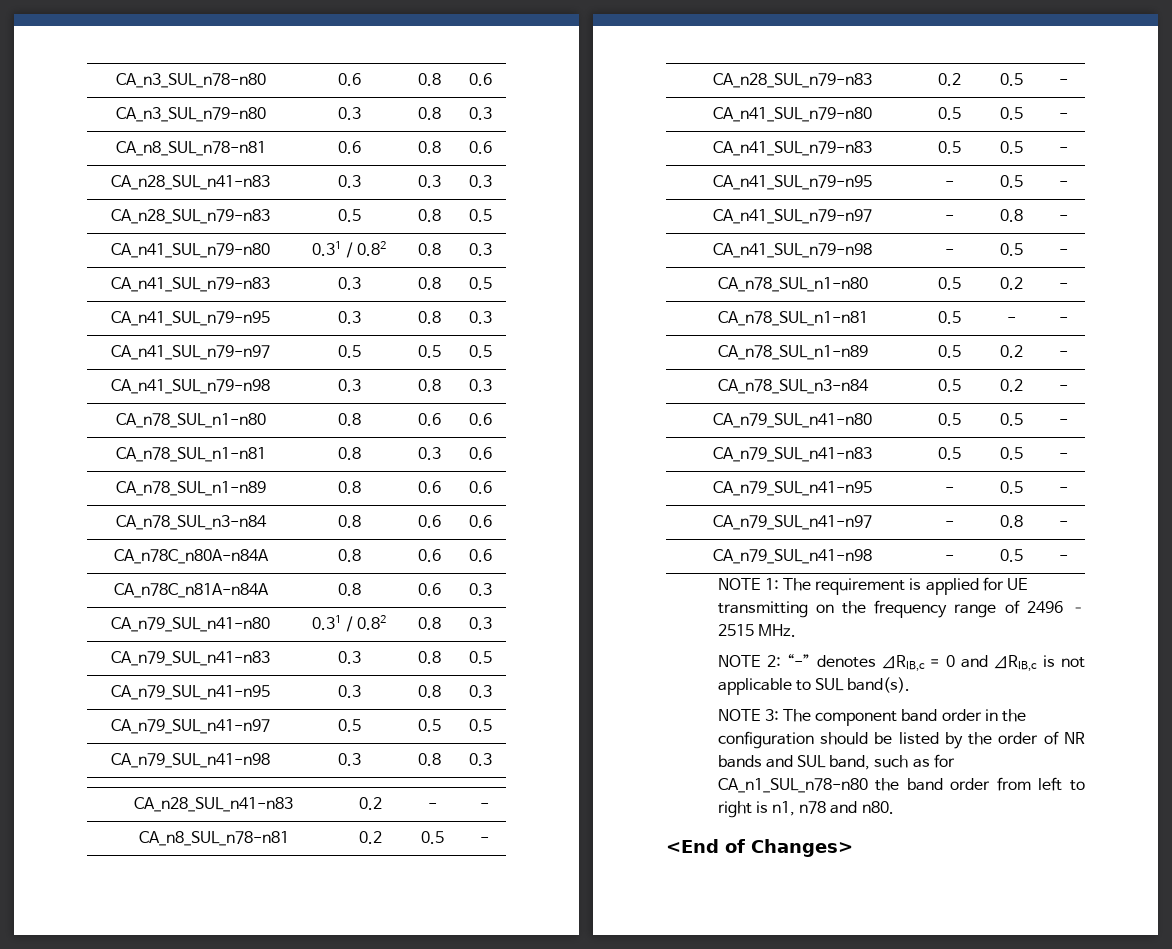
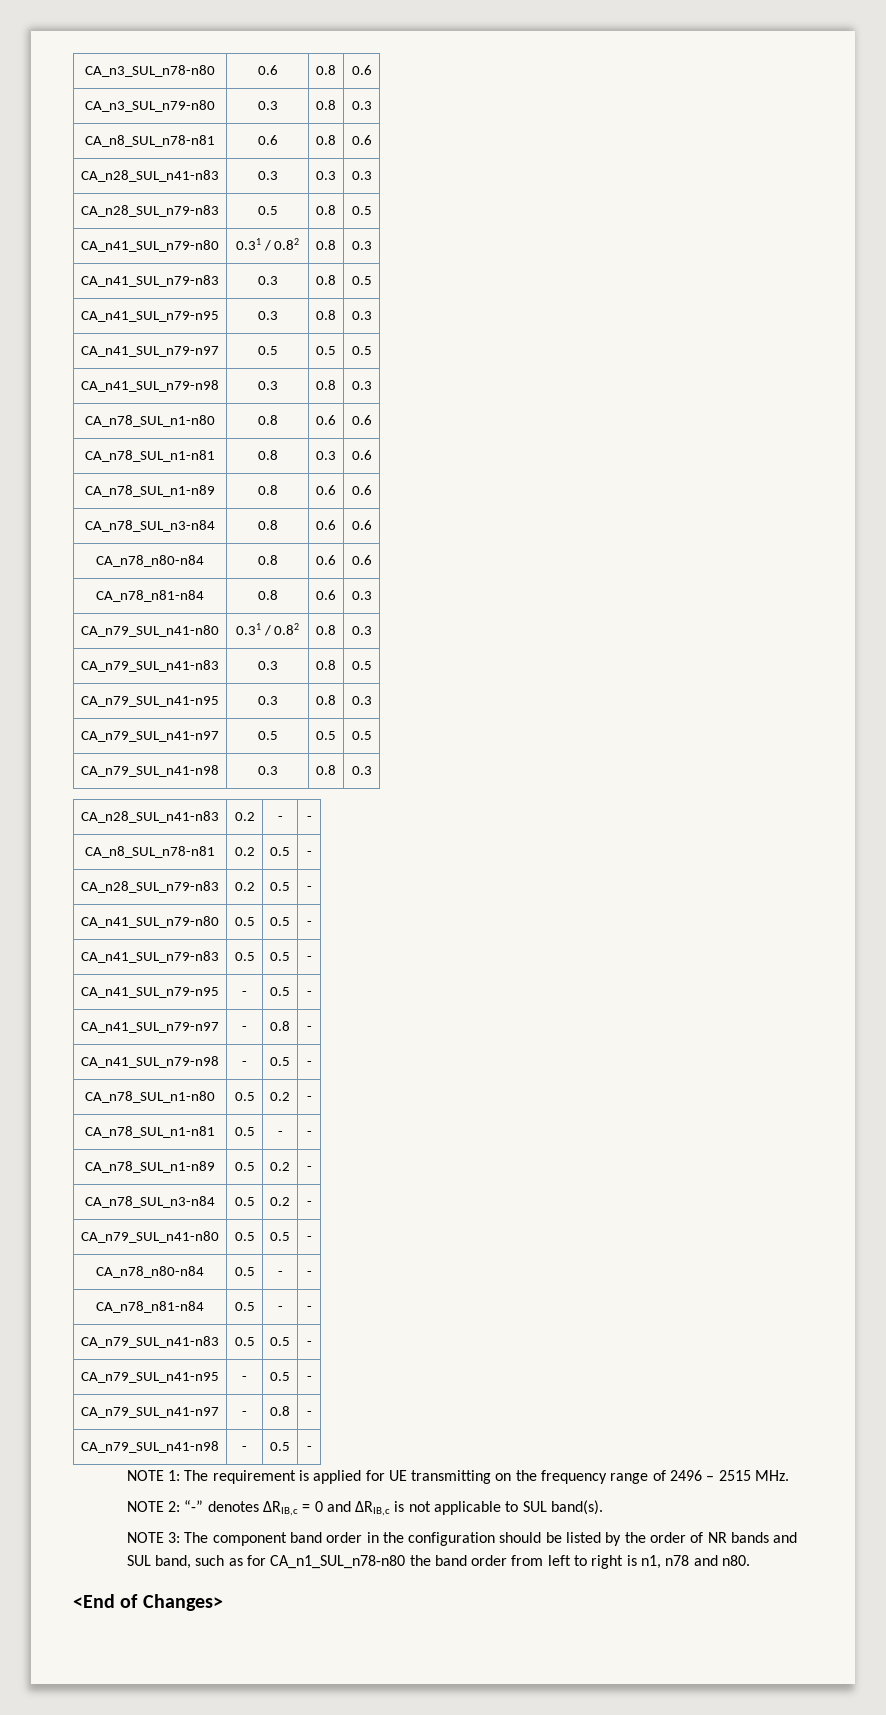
- CA_n78C_n80A-n84A | 0.8 | 0.6 | 0.6
- CA_n78C_n81A-n84A | 0.8 | 0.6 | 0.3
+ CA_n78_n80-n84 | 0.8 | 0.6 | 0.6
+ CA_n78_n81-n84 | 0.8 | 0.6 | 0.3
+ CA_n78_n80-n84 | 0.5 | - | -
+ CA_n78_n81-n84 | 0.5 | - | -

